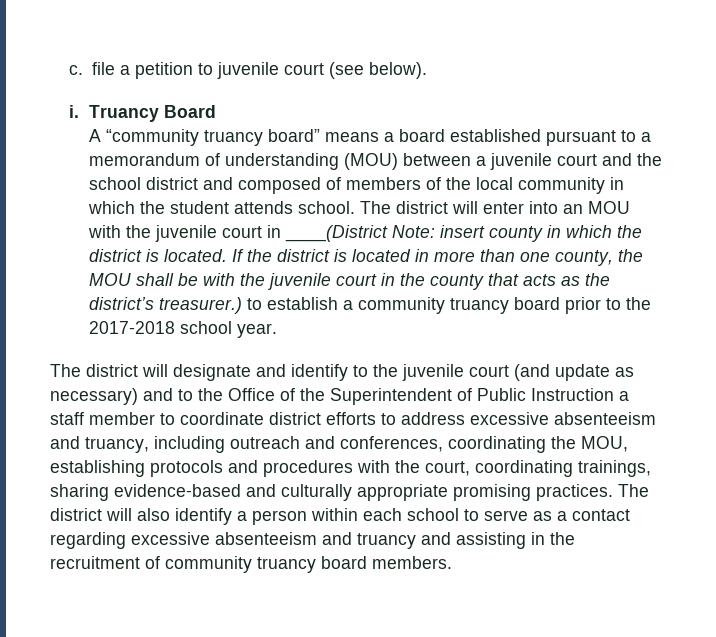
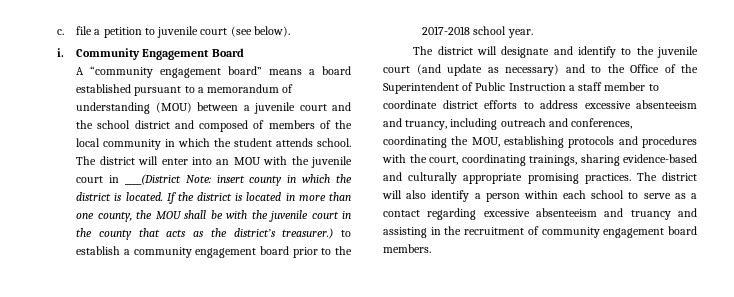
- Truancy Board
+ Community Engagement Board
- A “community truancy board” means a board established pursuant to a memorandum of understanding (MOU) between a juvenile court and the school district and composed of members of the local community in which the student attends school.
+ A “community engagement board” means a board established pursuant to a memorandum of understanding (MOU) between a juvenile court and the school district and composed of members of the local community in which the student attends school.
- If the district is located in more than one county, the MOU shall be with the juvenile court in the county that acts as the district’s treasurer.) to establish a community truancy board prior to the 2017-2018 school year.
+ If the district is located in more than one county, the MOU shall be with the juvenile court in the county that acts as the district’s treasurer.) to establish a community engagement board prior to the 2017-2018 school year.
- The district will also identify a person within each school to serve as a contact regarding excessive absenteeism and truancy and assisting in the recruitment of community truancy board members.
+ The district will also identify a person within each school to serve as a contact regarding excessive absenteeism and truancy and assisting in the recruitment of community engagement board members.

